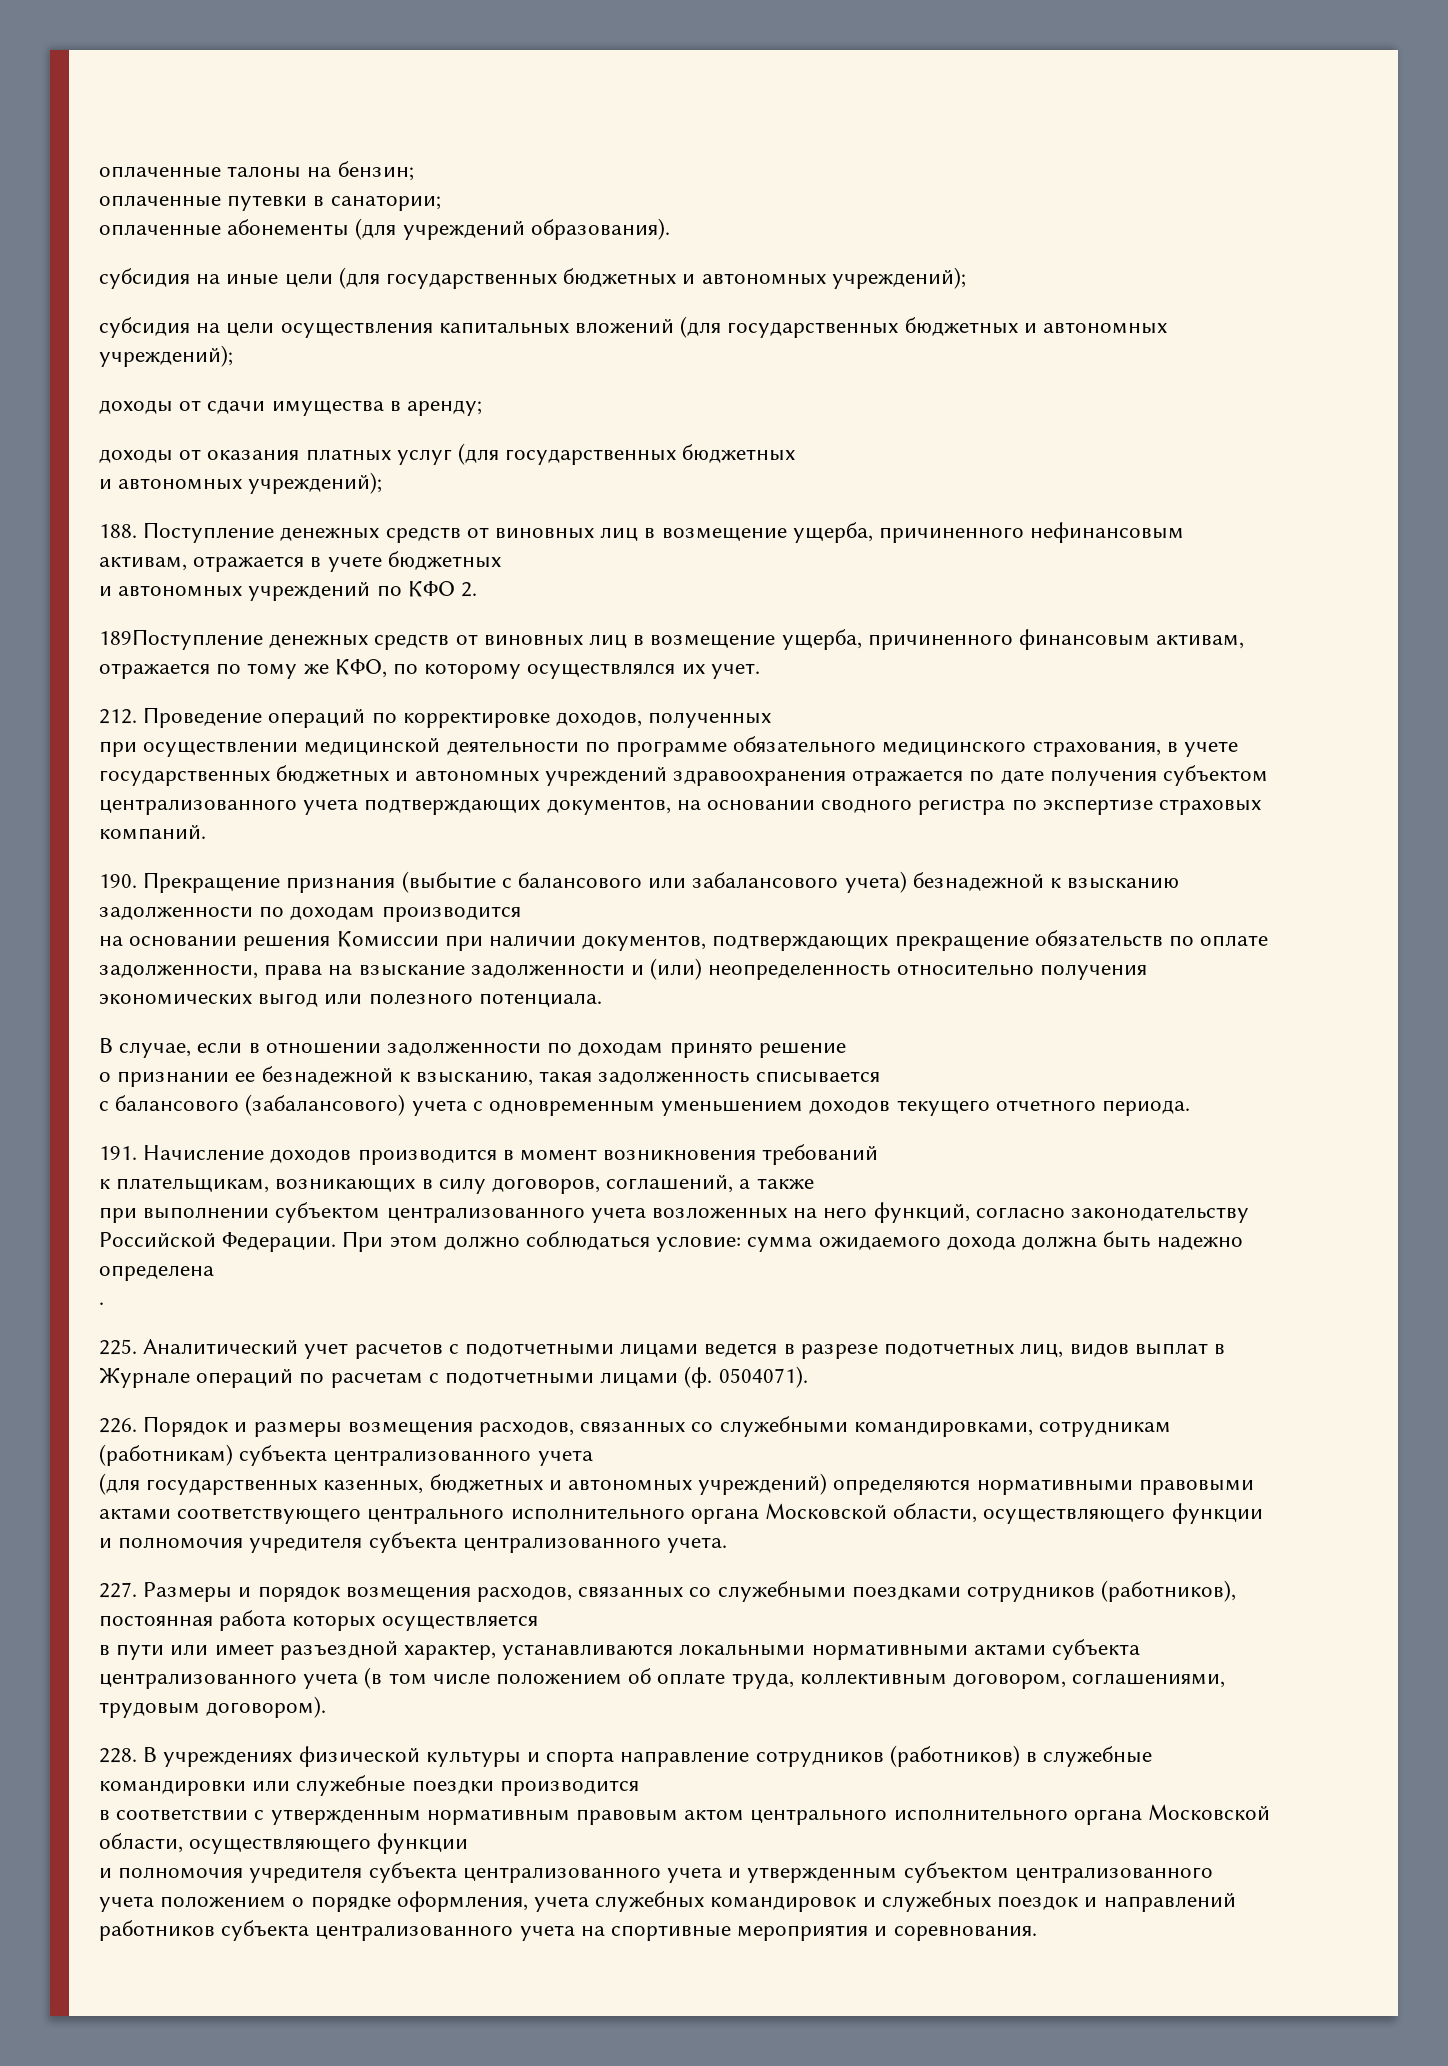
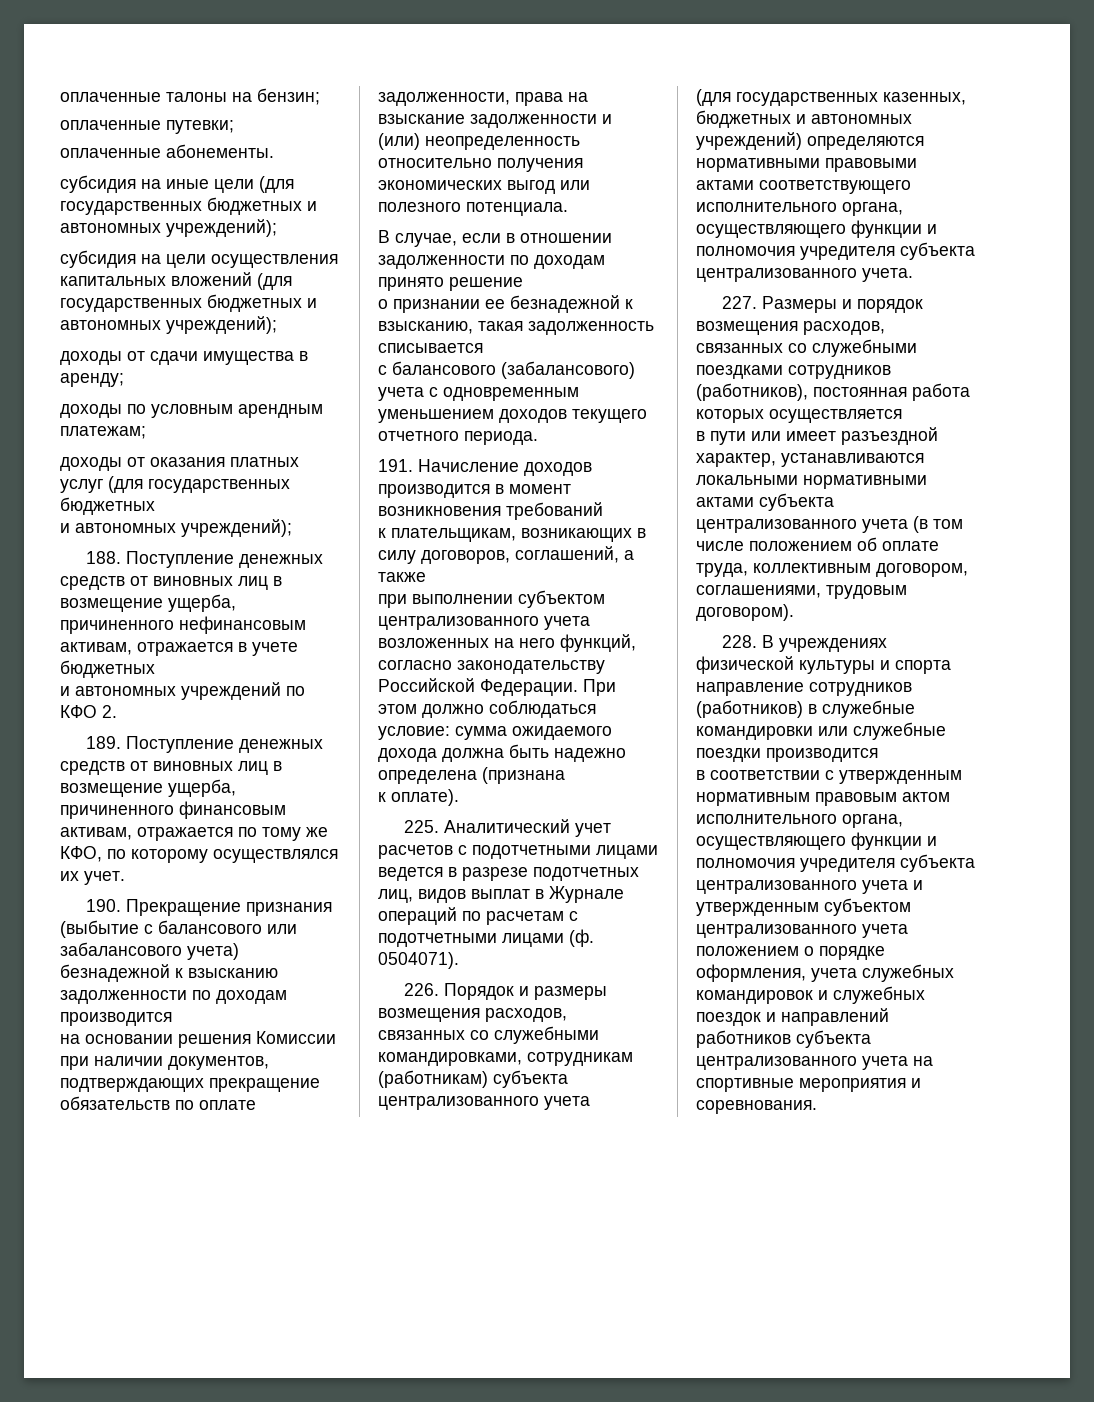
- оплаченные путевки в санатории;
- оплаченные абонементы (для учреждений образования).
+ оплаченные путевки;
+ оплаченные абонементы.
+ доходы по условным арендным платежам;
- 189Поступление денежных средств от виновных лиц в возмещение ущерба, причиненного финансовым активам, отражается по тому же КФО, по которому осуществлялся их учет.
+ 189. Поступление денежных средств от виновных лиц в возмещение ущерба, причиненного финансовым активам, отражается по тому же КФО, по которому осуществлялся их учет.
- 212. Проведение операций по корректировке доходов, полученных
- при осуществлении медицинской деятельности по программе обязательного медицинского страхования, в учете государственных бюджетных и автономных учреждений здравоохранения отражается по дате получения субъектом централизованного учета подтверждающих документов, на основании сводного регистра по экспертизе страховых компаний.
- При этом должно соблюдаться условие: сумма ожидаемого дохода должна быть надежно определена
- .
+ При этом должно соблюдаться условие: сумма ожидаемого дохода должна быть надежно определена (признана
+ к оплате).
- (для государственных казенных, бюджетных и автономных учреждений) определяются нормативными правовыми актами соответствующего центрального исполнительного органа Московской области, осуществляющего функции и полномочия учредителя субъекта централизованного учета.
+ (для государственных казенных, бюджетных и автономных учреждений) определяются нормативными правовыми актами соответствующего исполнительного органа, осуществляющего функции и полномочия учредителя субъекта централизованного учета.
- в соответствии с утвержденным нормативным правовым актом центрального исполнительного органа Московской области, осуществляющего функции
- и полномочия учредителя субъекта централизованного учета и утвержденным субъектом централизованного учета положением о порядке оформления, учета служебных командировок и служебных поездок и направлений работников субъекта централизованного учета на спортивные мероприятия и соревнования.
+ в соответствии с утвержденным нормативным правовым актом исполнительного органа, осуществляющего функции и полномочия учредителя субъекта централизованного учета и утвержденным субъектом централизованного учета положением о порядке оформления, учета служебных командировок и служебных поездок и направлений работников субъекта централизованного учета на спортивные мероприятия и соревнования.

